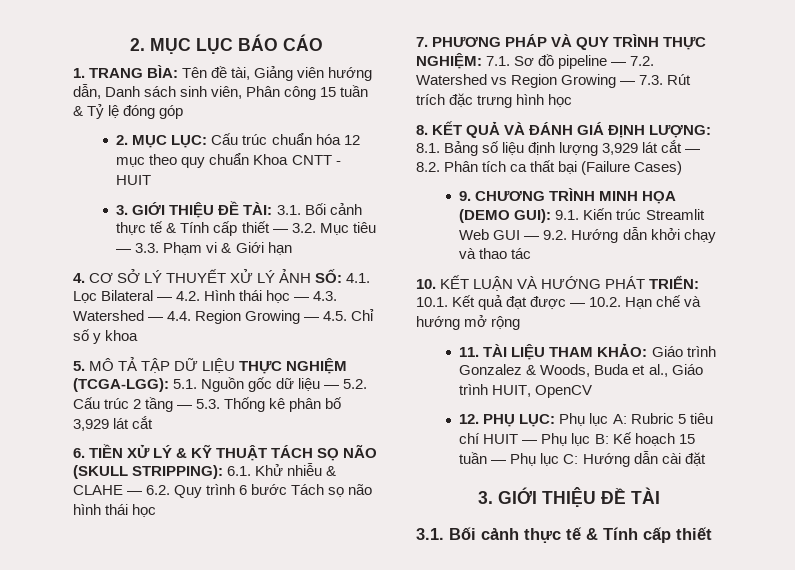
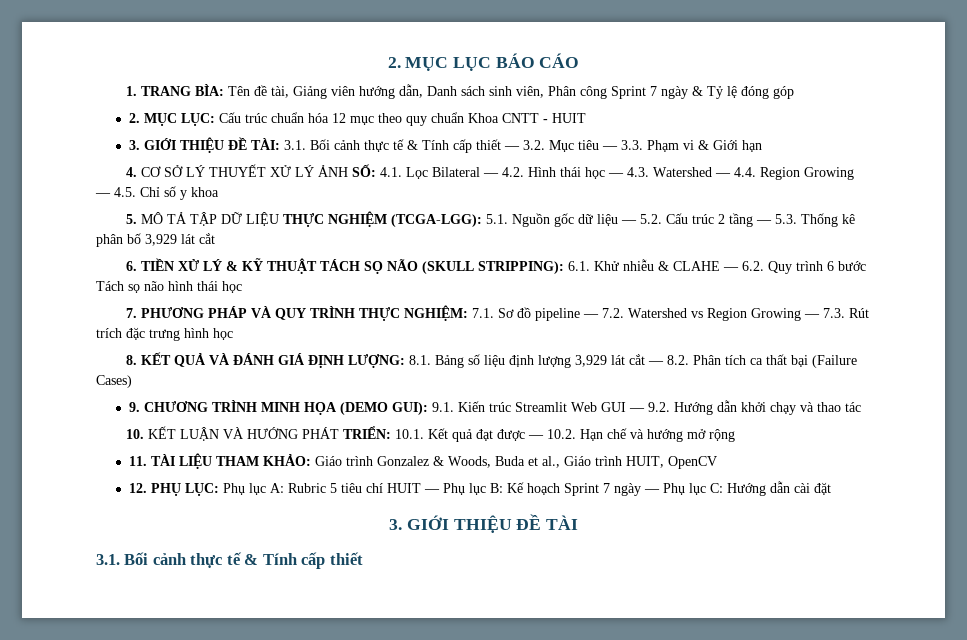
- 1. TRANG BÌA: Tên đề tài, Giảng viên hướng dẫn, Danh sách sinh viên, Phân công 15 tuần & Tỷ lệ đóng góp
+ 1. TRANG BÌA: Tên đề tài, Giảng viên hướng dẫn, Danh sách sinh viên, Phân công Sprint 7 ngày & Tỷ lệ đóng góp
- 12. PHỤ LỤC: Phụ lục A: Rubric 5 tiêu chí HUIT — Phụ lục B: Kế hoạch 15 tuần — Phụ lục C: Hướng dẫn cài đặt
+ 12. PHỤ LỤC: Phụ lục A: Rubric 5 tiêu chí HUIT — Phụ lục B: Kế hoạch Sprint 7 ngày — Phụ lục C: Hướng dẫn cài đặt

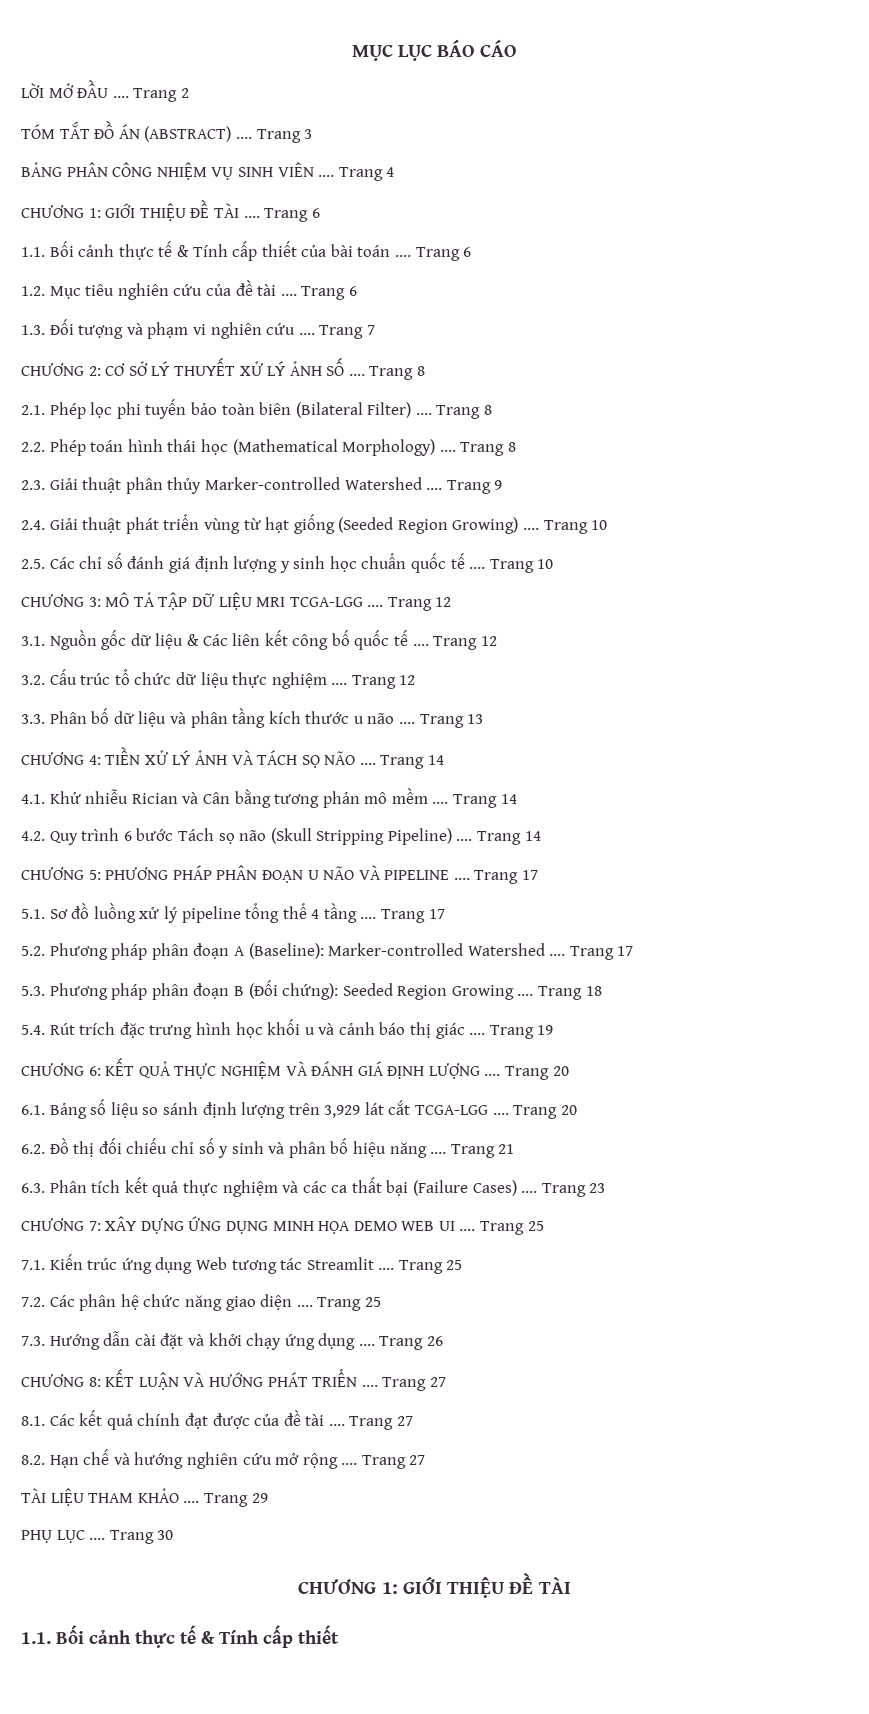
- 2. MỤC LỤC BÁO CÁO
+ MỤC LỤC BÁO CÁO
- 1. TRANG BÌA: Tên đề tài, Giảng viên hướng dẫn, Danh sách sinh viên, Phân công Sprint 7 ngày & Tỷ lệ đóng góp
- 2. MỤC LỤC: Cấu trúc chuẩn hóa 12 mục theo quy chuẩn Khoa CNTT - HUIT
- 3. GIỚI THIỆU ĐỀ TÀI: 3.1. Bối cảnh thực tế & Tính cấp thiết — 3.2. Mục tiêu — 3.3. Phạm vi & Giới hạn
- 4. CƠ SỞ LÝ THUYẾT XỬ LÝ ẢNH SỐ: 4.1. Lọc Bilateral — 4.2. Hình thái học — 4.3. Watershed — 4.4. Region Growing — 4.5. Chỉ số y khoa
- 5. MÔ TẢ TẬP DỮ LIỆU THỰC NGHIỆM (TCGA-LGG): 5.1. Nguồn gốc dữ liệu — 5.2. Cấu trúc 2 tầng — 5.3. Thống kê phân bố 3,929 lát cắt
- 6. TIỀN XỬ LÝ & KỸ THUẬT TÁCH SỌ NÃO (SKULL STRIPPING): 6.1. Khử nhiễu & CLAHE — 6.2. Quy trình 6 bước Tách sọ não hình thái học
- 7. PHƯƠNG PHÁP VÀ QUY TRÌNH THỰC NGHIỆM: 7.1. Sơ đồ pipeline — 7.2. Watershed vs Region Growing — 7.3. Rút trích đặc trưng hình học
- 8. KẾT QUẢ VÀ ĐÁNH GIÁ ĐỊNH LƯỢNG: 8.1. Bảng số liệu định lượng 3,929 lát cắt — 8.2. Phân tích ca thất bại (Failure Cases)
- 9. CHƯƠNG TRÌNH MINH HỌA (DEMO GUI): 9.1. Kiến trúc Streamlit Web GUI — 9.2. Hướng dẫn khởi chạy và thao tác
- 10. KẾT LUẬN VÀ HƯỚNG PHÁT TRIỂN: 10.1. Kết quả đạt được — 10.2. Hạn chế và hướng mở rộng
- 11. TÀI LIỆU THAM KHẢO: Giáo trình Gonzalez & Woods, Buda et al., Giáo trình HUIT, OpenCV
- 12. PHỤ LỤC: Phụ lục A: Rubric 5 tiêu chí HUIT — Phụ lục B: Kế hoạch Sprint 7 ngày — Phụ lục C: Hướng dẫn cài đặt
- 3. GIỚI THIỆU ĐỀ TÀI
- 3.1. Bối cảnh thực tế & Tính cấp thiết
+ LỜI MỞ ĐẦU .... Trang 2
+ TÓM TẮT ĐỒ ÁN (ABSTRACT) .... Trang 3
+ BẢNG PHÂN CÔNG NHIỆM VỤ SINH VIÊN .... Trang 4
+ CHƯƠNG 1: GIỚI THIỆU ĐỀ TÀI .... Trang 6
+ 1.1. Bối cảnh thực tế & Tính cấp thiết của bài toán .... Trang 6
+ 1.2. Mục tiêu nghiên cứu của đề tài .... Trang 6
+ 1.3. Đối tượng và phạm vi nghiên cứu .... Trang 7
+ CHƯƠNG 2: CƠ SỞ LÝ THUYẾT XỬ LÝ ẢNH SỐ .... Trang 8
+ 2.1. Phép lọc phi tuyến bảo toàn biên (Bilateral Filter) .... Trang 8
+ 2.2. Phép toán hình thái học (Mathematical Morphology) .... Trang 8
+ 2.3. Giải thuật phân thủy Marker-controlled Watershed .... Trang 9
+ 2.4. Giải thuật phát triển vùng từ hạt giống (Seeded Region Growing) .... Trang 10
+ 2.5. Các chỉ số đánh giá định lượng y sinh học chuẩn quốc tế .... Trang 10
+ CHƯƠNG 3: MÔ TẢ TẬP DỮ LIỆU MRI TCGA-LGG .... Trang 12
+ 3.1. Nguồn gốc dữ liệu & Các liên kết công bố quốc tế .... Trang 12
+ 3.2. Cấu trúc tổ chức dữ liệu thực nghiệm .... Trang 12
+ 3.3. Phân bố dữ liệu và phân tầng kích thước u não .... Trang 13
+ CHƯƠNG 4: TIỀN XỬ LÝ ẢNH VÀ TÁCH SỌ NÃO .... Trang 14
+ 4.1. Khử nhiễu Rician và Cân bằng tương phản mô mềm .... Trang 14
+ 4.2. Quy trình 6 bước Tách sọ não (Skull Stripping Pipeline) .... Trang 14
+ CHƯƠNG 5: PHƯƠNG PHÁP PHÂN ĐOẠN U NÃO VÀ PIPELINE .... Trang 17
+ 5.1. Sơ đồ luồng xử lý pipeline tổng thể 4 tầng .... Trang 17
+ 5.2. Phương pháp phân đoạn A (Baseline): Marker-controlled Watershed .... Trang 17
+ 5.3. Phương pháp phân đoạn B (Đối chứng): Seeded Region Growing .... Trang 18
+ 5.4. Rút trích đặc trưng hình học khối u và cảnh báo thị giác .... Trang 19
+ CHƯƠNG 6: KẾT QUẢ THỰC NGHIỆM VÀ ĐÁNH GIÁ ĐỊNH LƯỢNG .... Trang 20
+ 6.1. Bảng số liệu so sánh định lượng trên 3,929 lát cắt TCGA-LGG .... Trang 20
+ 6.2. Đồ thị đối chiếu chỉ số y sinh và phân bố hiệu năng .... Trang 21
+ 6.3. Phân tích kết quả thực nghiệm và các ca thất bại (Failure Cases) .... Trang 23
+ CHƯƠNG 7: XÂY DỰNG ỨNG DỤNG MINH HỌA DEMO WEB UI .... Trang 25
+ 7.1. Kiến trúc ứng dụng Web tương tác Streamlit .... Trang 25
+ 7.2. Các phân hệ chức năng giao diện .... Trang 25
+ 7.3. Hướng dẫn cài đặt và khởi chạy ứng dụng .... Trang 26
+ CHƯƠNG 8: KẾT LUẬN VÀ HƯỚNG PHÁT TRIỂN .... Trang 27
+ 8.1. Các kết quả chính đạt được của đề tài .... Trang 27
+ 8.2. Hạn chế và hướng nghiên cứu mở rộng .... Trang 27
+ TÀI LIỆU THAM KHẢO .... Trang 29
+ PHỤ LỤC .... Trang 30
+ CHƯƠNG 1: GIỚI THIỆU ĐỀ TÀI
+ 1.1. Bối cảnh thực tế & Tính cấp thiết

